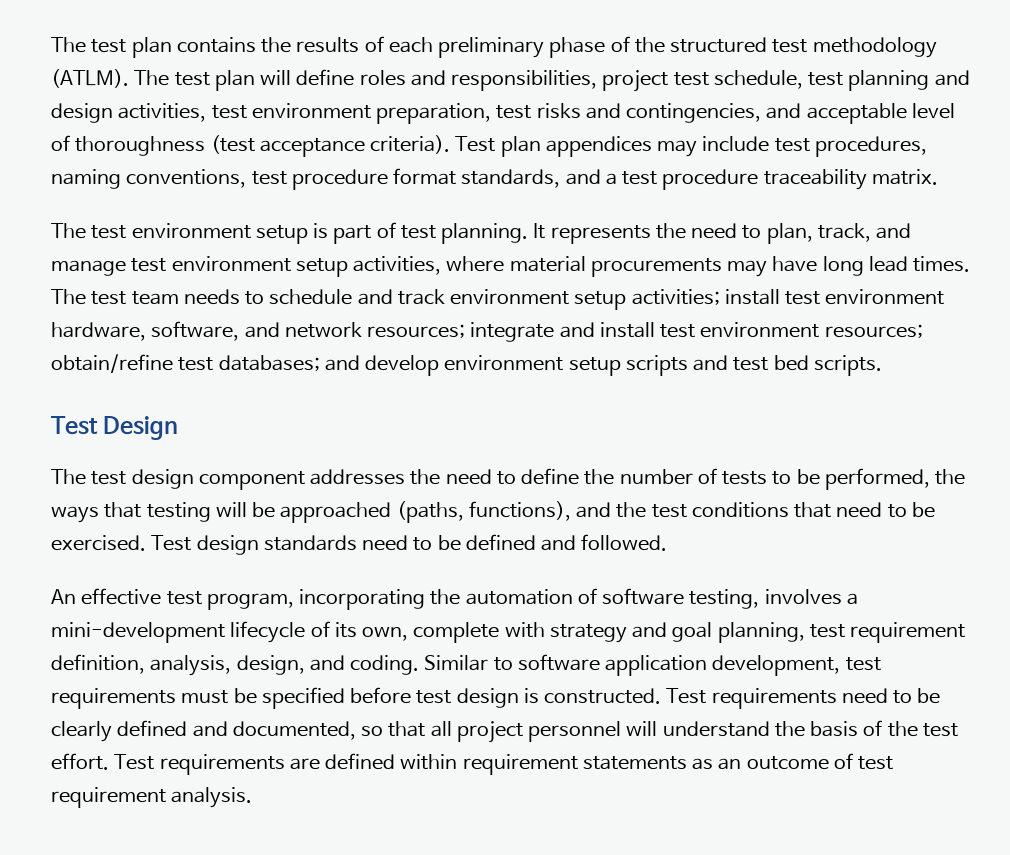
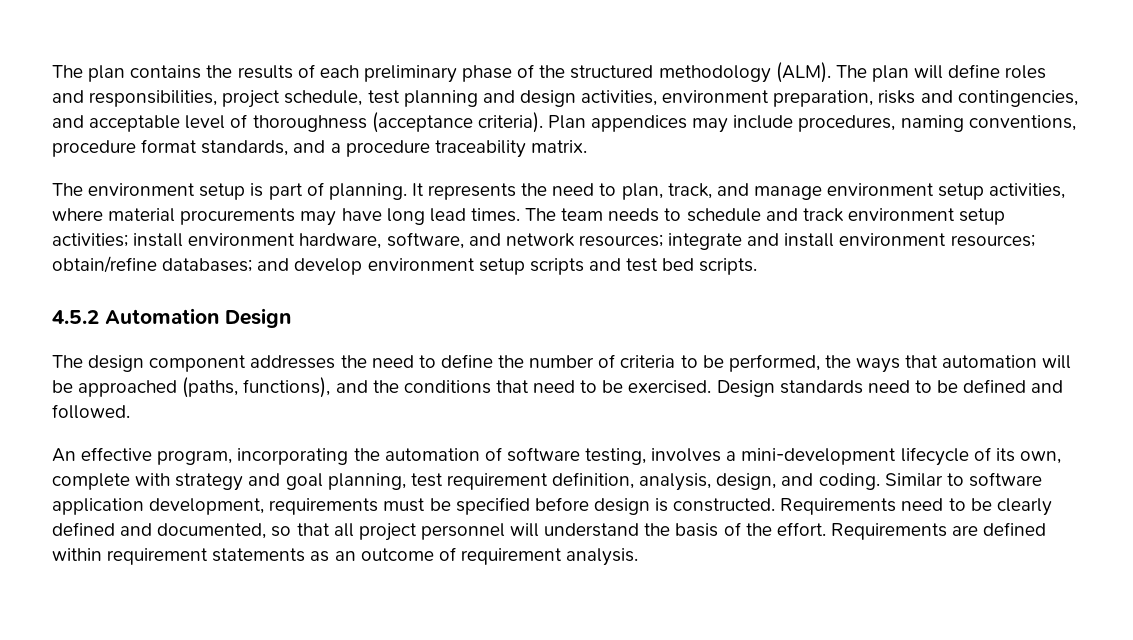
- The test plan contains the results of each preliminary phase of the structured test methodology (ATLM). The test plan will define roles and responsibilities, project test schedule, test planning and design activities, test environment preparation, test risks and contingencies, and acceptable level of thoroughness (test acceptance criteria). Test plan appendices may include test procedures, naming conventions, test procedure format standards, and a test procedure traceability matrix.
+ The plan contains the results of each preliminary phase of the structured methodology (ALM). The plan will define roles and responsibilities, project schedule, test planning and design activities, environment preparation, risks and contingencies, and acceptable level of thoroughness (acceptance criteria). Plan appendices may include procedures, naming conventions, procedure format standards, and a procedure traceability matrix.
- The test environment setup is part of test planning.
+ The environment setup is part of planning.
- It represents the need to plan, track, and manage test environment setup activities, where material procurements may have long lead times.
+ It represents the need to plan, track, and manage environment setup activities, where material procurements may have long lead times.
- The test team needs to schedule and track environment setup activities; install test environment hardware, software, and network resources; integrate and install test environment resources; obtain/refine test databases; and develop environment setup scripts and test bed scripts.
+ The team needs to schedule and track environment setup activities; install environment hardware, software, and network resources; integrate and install environment resources; obtain/refine databases; and develop environment setup scripts and test bed scripts.
- Test Design
+ 4.5.2 Automation Design
- The test design component addresses the need to define the number of tests to be performed, the ways that testing will be approached (paths, functions), and the test conditions that need to be exercised.
+ The design component addresses the need to define the number of criteria to be performed, the ways that automation will be approached (paths, functions), and the conditions that need to be exercised.
- Test design standards need to be defined and followed.
+ Design standards need to be defined and followed.
- An effective test program, incorporating the automation of software testing, involves a mini-development lifecycle of its own, complete with strategy and goal planning, test requirement definition, analysis, design, and coding.
+ An effective program, incorporating the automation of software testing, involves a mini-development lifecycle of its own, complete with strategy and goal planning, test requirement definition, analysis, design, and coding.
- Similar to software application development, test requirements must be specified before test design is constructed.
+ Similar to software application development, requirements must be specified before design is constructed.
- Test requirements need to be clearly defined and documented, so that all project personnel will understand the basis of the test effort. Test requirements are defined within requirement statements as an outcome of test requirement analysis.
+ Requirements need to be clearly defined and documented, so that all project personnel will understand the basis of the effort. Requirements are defined within requirement statements as an outcome of requirement analysis.

